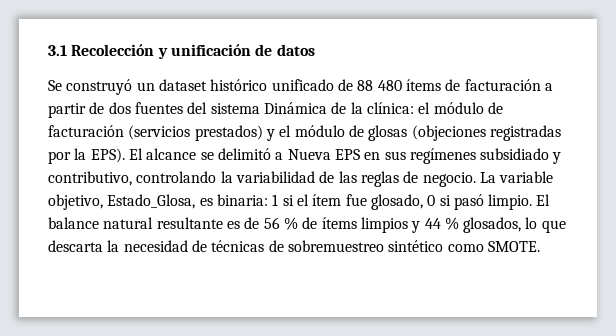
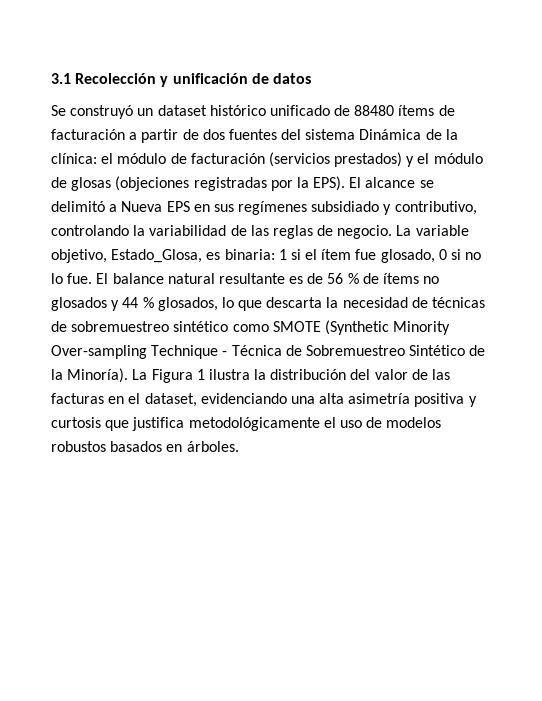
- Se construyó un dataset histórico unificado de 88 480 ítems de facturación a partir de dos fuentes del sistema Dinámica de la clínica: el módulo de facturación (servicios prestados) y el módulo de glosas (objeciones registradas por la EPS).
+ Se construyó un dataset histórico unificado de 88480 ítems de facturación a partir de dos fuentes del sistema Dinámica de la clínica: el módulo de facturación (servicios prestados) y el módulo de glosas (objeciones registradas por la EPS).
- La variable objetivo, Estado_Glosa, es binaria: 1 si el ítem fue glosado, 0 si pasó limpio.
+ La variable objetivo, Estado_Glosa, es binaria: 1 si el ítem fue glosado, 0 si no lo fue.
- El balance natural resultante es de 56 % de ítems limpios y 44 % glosados, lo que descarta la necesidad de técnicas de sobremuestreo sintético como SMOTE.
+ El balance natural resultante es de 56 % de ítems no glosados y 44 % glosados, lo que descarta la necesidad de técnicas de sobremuestreo sintético como SMOTE (Synthetic Minority Over-sampling Technique - Técnica de Sobremuestreo Sintético de la Minoría). La Figura 1 ilustra la distribución del valor de las facturas en el dataset, evidenciando una alta asimetría positiva y curtosis que justifica metodológicamente el uso de modelos robustos basados en árboles.

